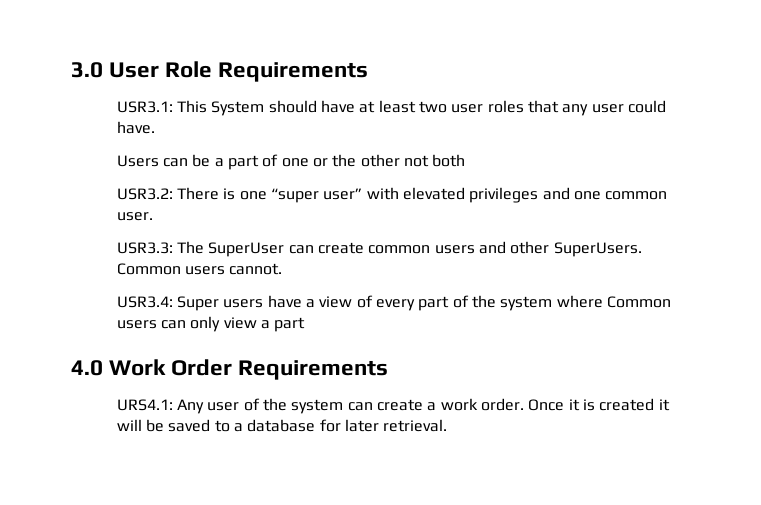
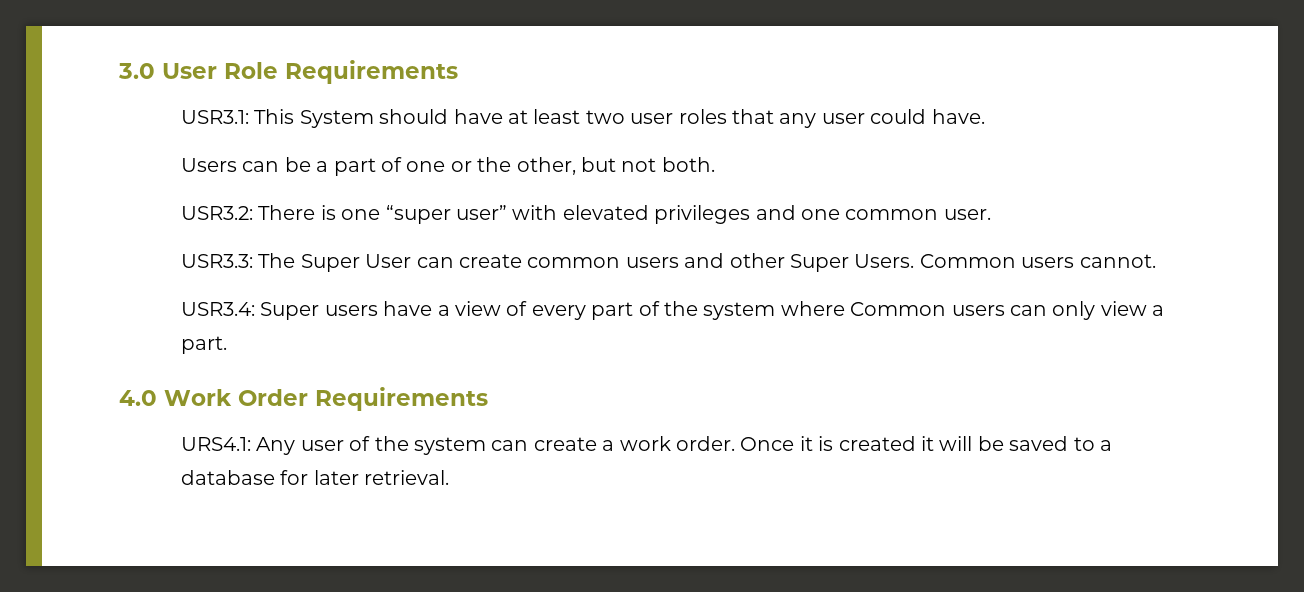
- Users can be a part of one or the other not both
+ Users can be a part of one or the other, but not both.
- USR3.3: The SuperUser can create common users and other SuperUsers.
+ USR3.3: The Super User can create common users and other Super Users.
- USR3.4: Super users have a view of every part of the system where Common users can only view a part
+ USR3.4: Super users have a view of every part of the system where Common users can only view a part.

